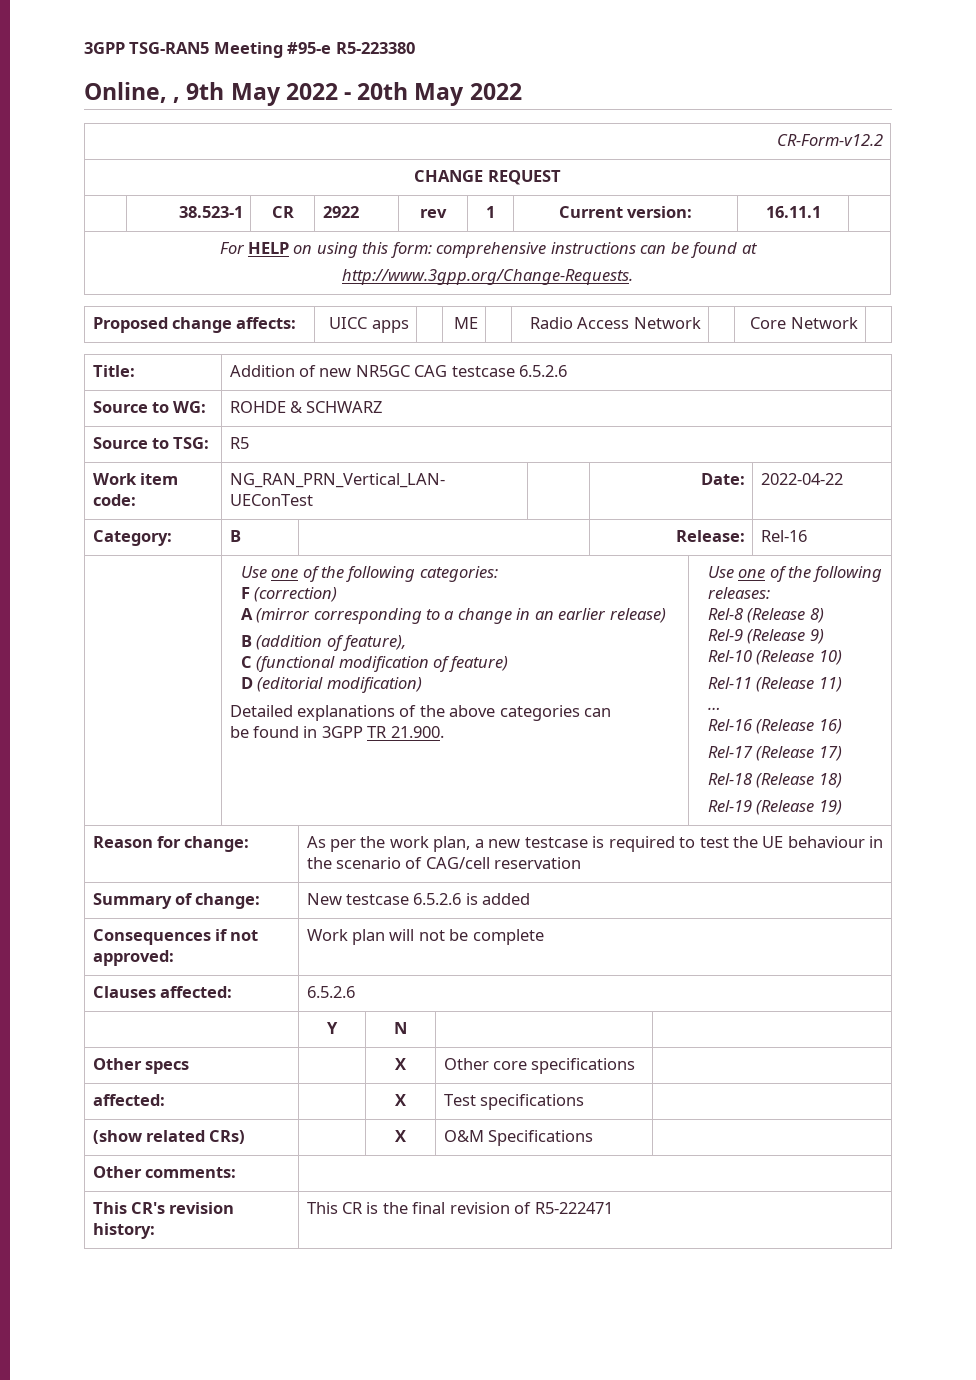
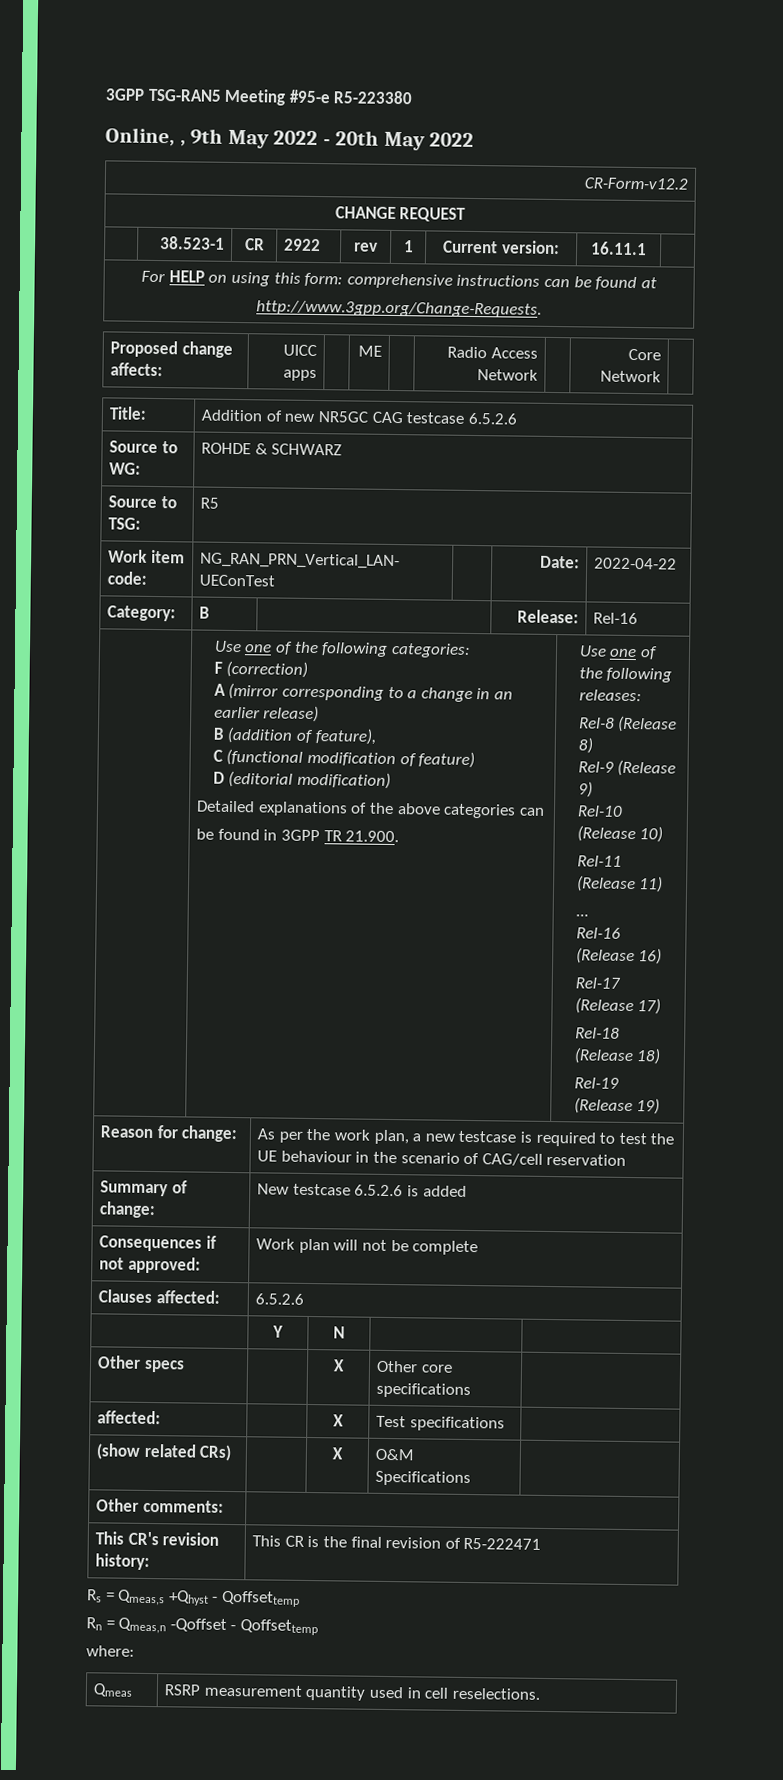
+ Rs = Qmeas,s +Qhyst - Qoffsettemp
+ Rn = Qmeas,n -Qoffset - Qoffsettemp
+ where:
+ Qmeas | RSRP measurement quantity used in cell reselections.

